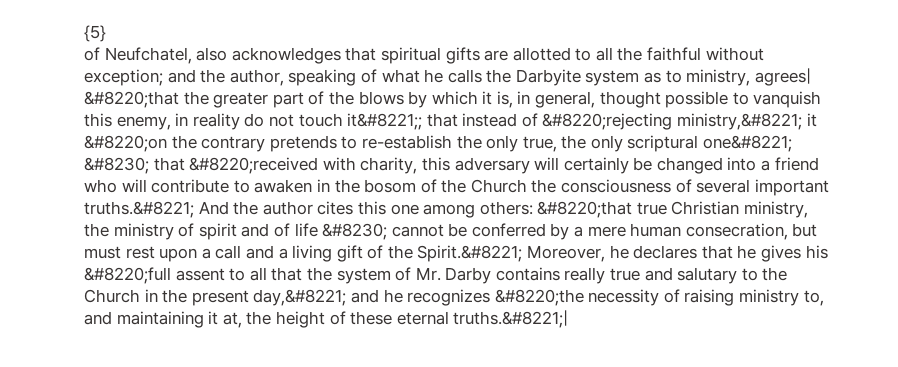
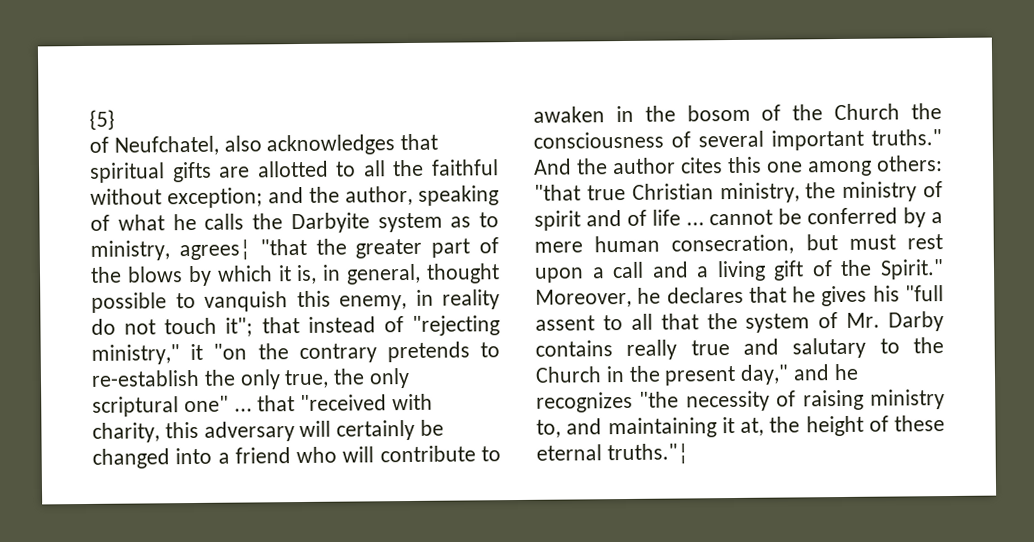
- and the author, speaking of what he calls the Darbyite system as to ministry, agrees| &#8220;that the greater part of the blows by which it is, in general, thought possible to vanquish this enemy, in reality do not touch it&#8221;;
+ and the author, speaking of what he calls the Darbyite system as to ministry, agrees¦ "that the greater part of the blows by which it is, in general, thought possible to vanquish this enemy, in reality do not touch it";
- that instead of &#8220;rejecting ministry,&#8221; it &#8220;on the contrary pretends to re-establish the only true, the only scriptural one&#8221; &#8230; that &#8220;received with charity, this adversary will certainly be changed into a friend who will contribute to awaken in the bosom of the Church the consciousness of several important truths.&#8221;
+ that instead of "rejecting ministry," it "on the contrary pretends to re-establish the only true, the only scriptural one" ... that "received with charity, this adversary will certainly be changed into a friend who will contribute to awaken in the bosom of the Church the consciousness of several important truths."
- &#8220;that true Christian ministry, the ministry of spirit and of life &#8230; cannot be conferred by a mere human consecration, but must rest upon a call and a living gift of the Spirit.&#8221;
+ "that true Christian ministry, the ministry of spirit and of life ... cannot be conferred by a mere human consecration, but must rest upon a call and a living gift of the Spirit."
- Moreover, he declares that he gives his &#8220;full assent to all that the system of Mr. Darby contains really true and salutary to the Church in the present day,&#8221; and he recognizes &#8220;the necessity of raising ministry to, and maintaining it at, the height of these eternal truths.&#8221;|
+ Moreover, he declares that he gives his "full assent to all that the system of Mr. Darby contains really true and salutary to the Church in the present day," and he recognizes "the necessity of raising ministry to, and maintaining it at, the height of these eternal truths."¦

